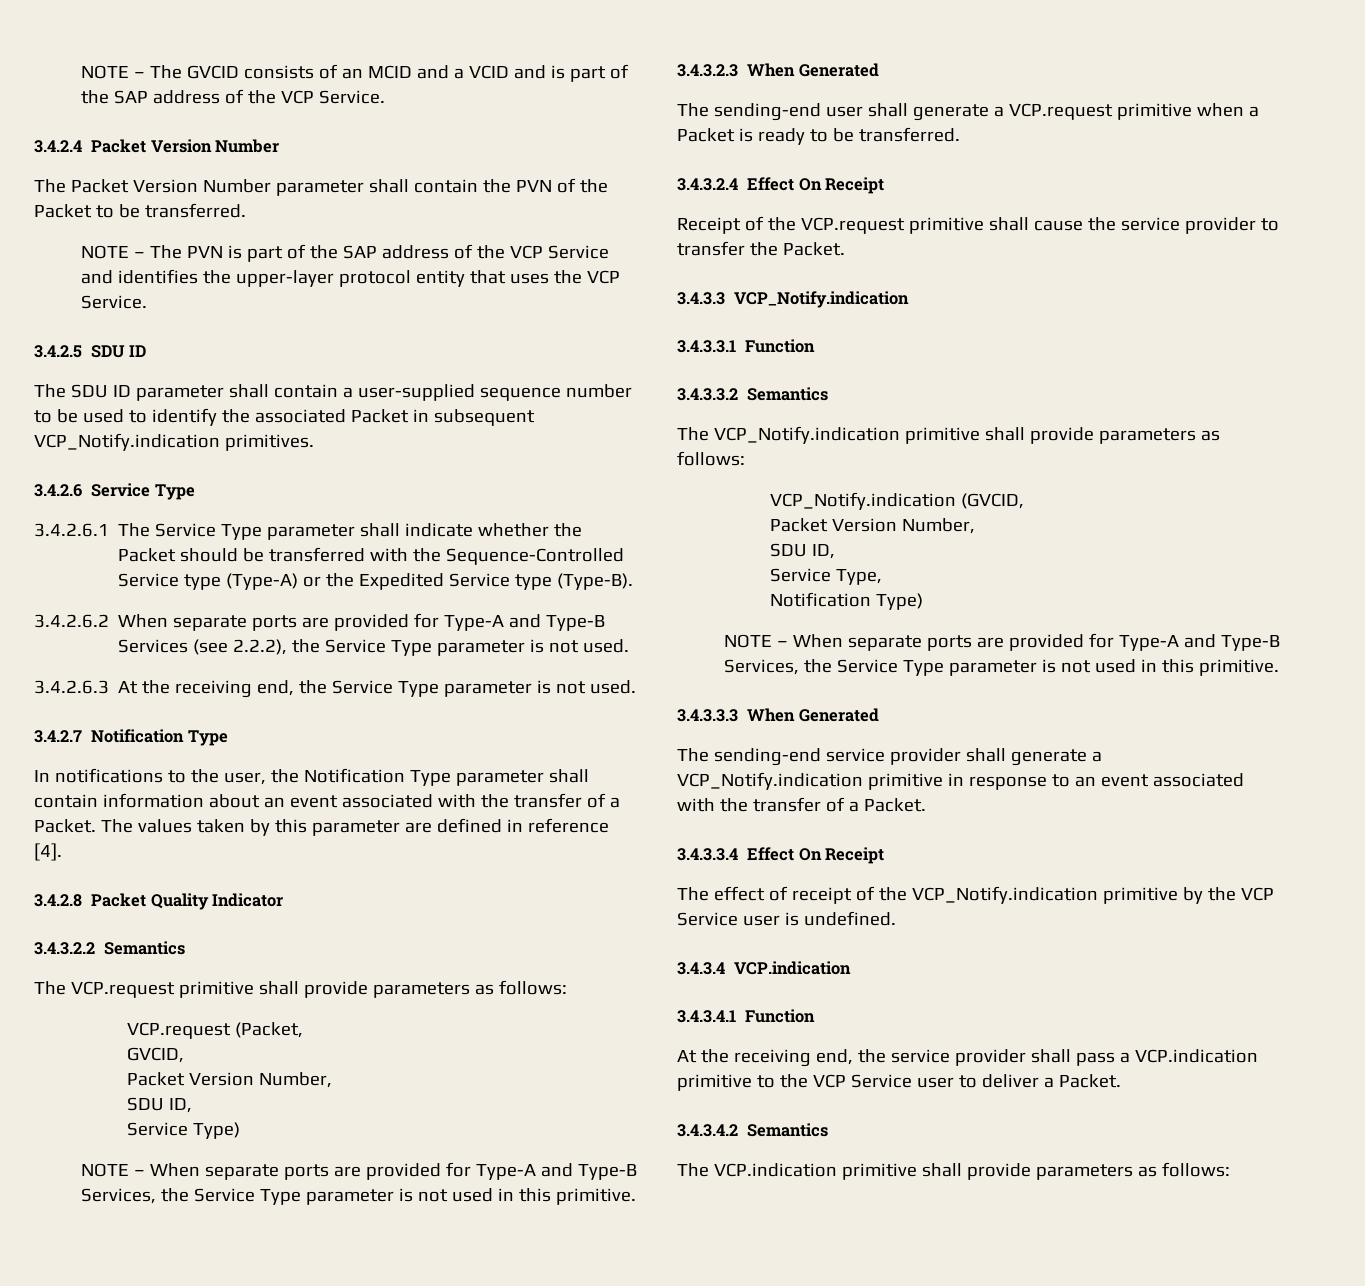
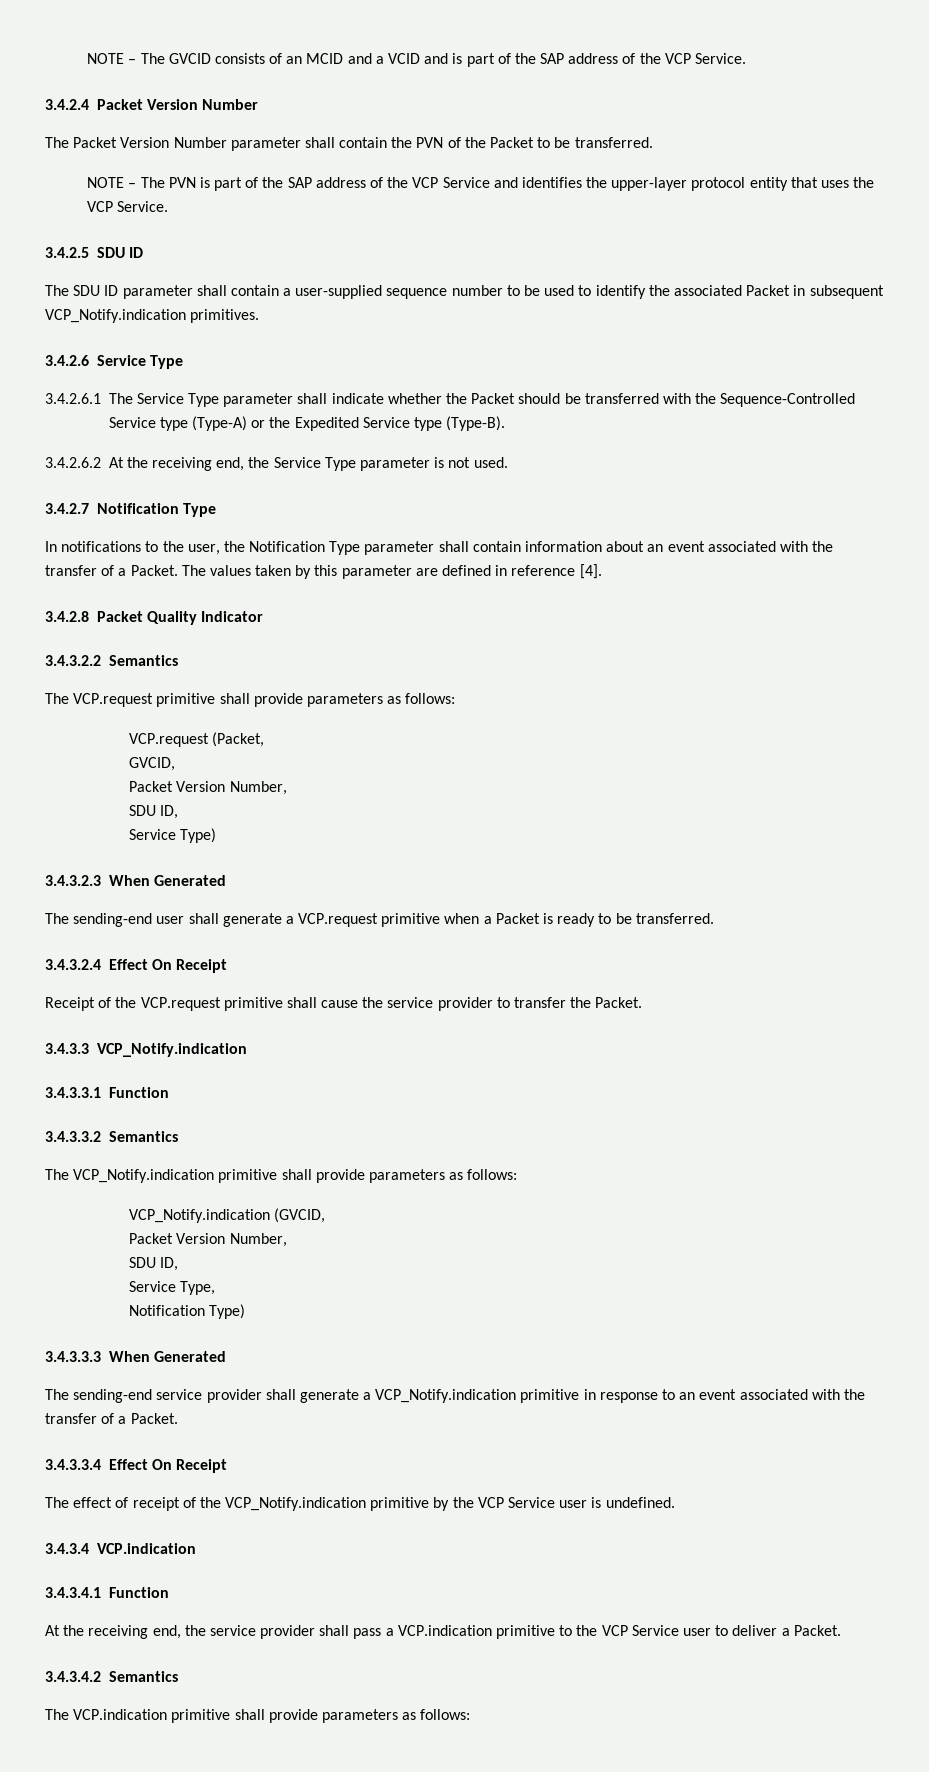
- 3.4.2.6.2 When separate ports are provided for Type-A and Type-B Services (see 2.2.2), the Service Type parameter is not used.
- 3.4.2.6.3 At the receiving end, the Service Type parameter is not used.
+ 3.4.2.6.2 At the receiving end, the Service Type parameter is not used.
  Service Type)
- NOTE – When separate ports are provided for Type-A and Type-B Services, the Service Type parameter is not used in this primitive.
  Notification Type)
- NOTE – When separate ports are provided for Type-A and Type-B Services, the Service Type parameter is not used in this primitive.

